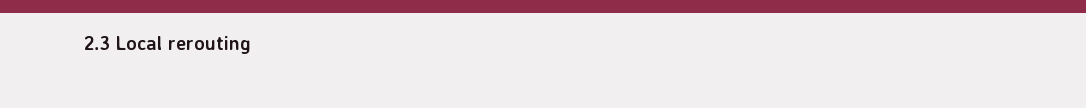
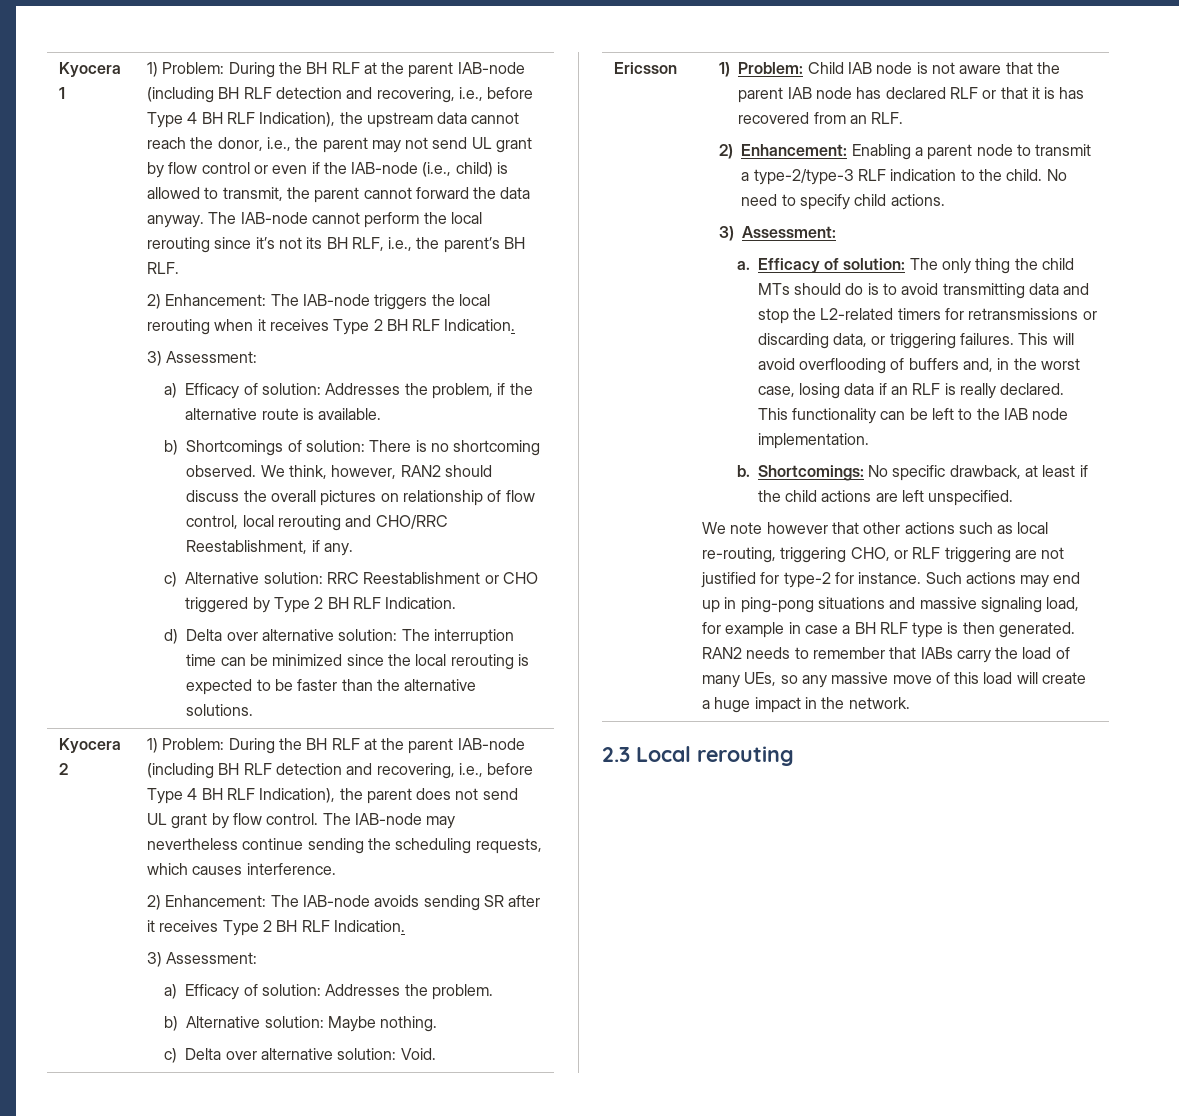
+ Kyocera 1 | 1) Problem: During the BH RLF at the parent IAB-node (including BH RLF detection and recovering, i.e., before Type 4 BH RLF Indication), the upstream data cannot reach the donor, i.e., the parent may not send UL grant by flow control or even if the IAB-node (i.e., child) is allowed to transmit, the parent cannot forward the data anyway. The IAB-node cannot perform the local rerouting since it’s not its BH RLF, i.e., the parent’s BH RLF.
+ 2) Enhancement: The IAB-node triggers the local rerouting when it receives Type 2 BH RLF Indication.
+ 3) Assessment:
+ a) Efficacy of solution: Addresses the problem, if the alternative route is available.
+ b) Shortcomings of solution: There is no shortcoming observed. We think, however, RAN2 should discuss the overall pictures on relationship of flow control, local rerouting and CHO/RRC Reestablishment, if any.
+ c) Alternative solution: RRC Reestablishment or CHO triggered by Type 2 BH RLF Indication.
+ d) Delta over alternative solution: The interruption time can be minimized since the local rerouting is expected to be faster than the alternative solutions.
+ Kyocera 2 | 1) Problem: During the BH RLF at the parent IAB-node (including BH RLF detection and recovering, i.e., before Type 4 BH RLF Indication), the parent does not send UL grant by flow control. The IAB-node may nevertheless continue sending the scheduling requests, which causes interference.
+ 2) Enhancement: The IAB-node avoids sending SR after it receives Type 2 BH RLF Indication.
+ 3) Assessment:
+ a) Efficacy of solution: Addresses the problem.
+ b) Alternative solution: Maybe nothing.
+ c) Delta over alternative solution: Void.
+ Ericsson | 1) Problem: Child IAB node is not aware that the parent IAB node has declared RLF or that it is has recovered from an RLF.
+ 2) Enhancement: Enabling a parent node to transmit a type-2/type-3 RLF indication to the child. No need to specify child actions.
+ 3) Assessment:
+ a. Efficacy of solution: The only thing the child MTs should do is to avoid transmitting data and stop the L2-related timers for retransmissions or discarding data, or triggering failures. This will avoid overflooding of buffers and, in the worst case, losing data if an RLF is really declared. This functionality can be left to the IAB node implementation.
+ b. Shortcomings: No specific drawback, at least if the child actions are left unspecified.
+ We note however that other actions such as local re-routing, triggering CHO, or RLF triggering are not justified for type-2 for instance. Such actions may end up in ping-pong situations and massive signaling load, for example in case a BH RLF type is then generated. RAN2 needs to remember that IABs carry the load of many UEs, so any massive move of this load will create a huge impact in the network.

